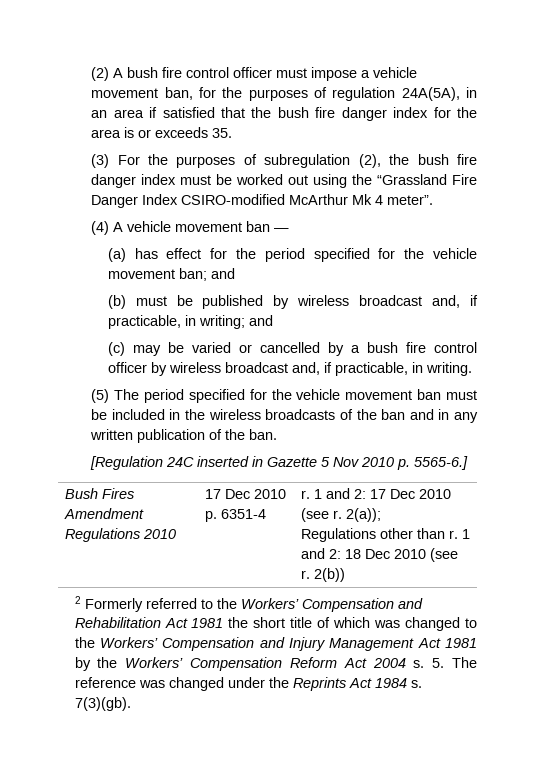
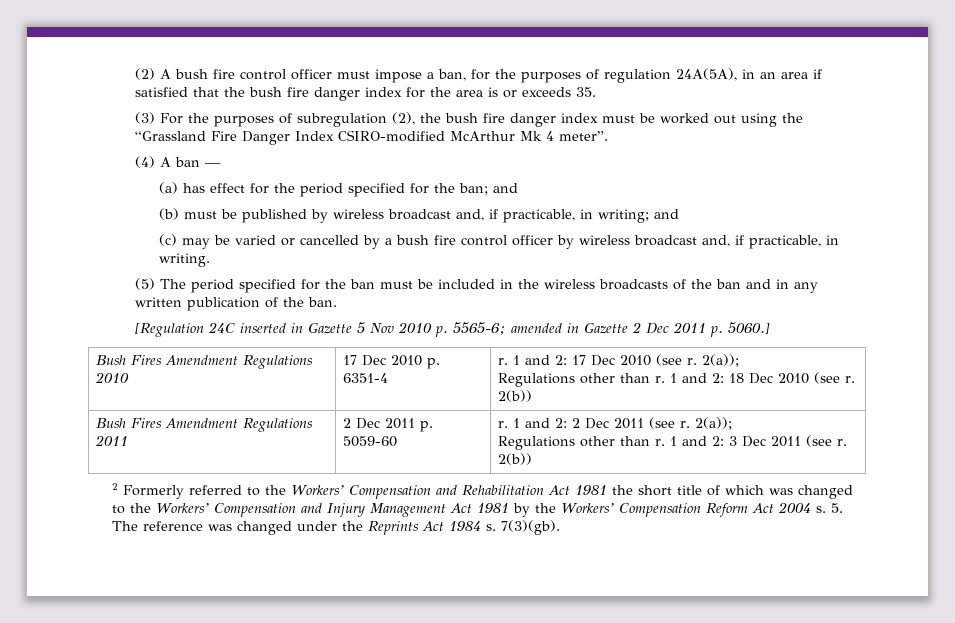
- (2) A bush fire control officer must impose a vehicle movement ban, for the purposes of regulation 24A(5A), in an area if satisfied that the bush fire danger index for the area is or exceeds 35.
+ (2) A bush fire control officer must impose a ban, for the purposes of regulation 24A(5A), in an area if satisfied that the bush fire danger index for the area is or exceeds 35.
- (4) A vehicle movement ban —
+ (4) A ban —
- (a) has effect for the period specified for the vehicle movement ban; and
+ (a) has effect for the period specified for the ban; and
- (5) The period specified for the vehicle movement ban must be included in the wireless broadcasts of the ban and in any written publication of the ban.
+ (5) The period specified for the ban must be included in the wireless broadcasts of the ban and in any written publication of the ban.
- [Regulation 24C inserted in Gazette 5 Nov 2010 p. 5565-6.]
+ [Regulation 24C inserted in Gazette 5 Nov 2010 p. 5565-6; amended in Gazette 2 Dec 2011 p. 5060.]
+ Bush Fires Amendment Regulations 2011 | 2 Dec 2011 p. 5059-60 | r. 1 and 2: 2 Dec 2011 (see r. 2(a));
+ Regulations other than r. 1 and 2: 3 Dec 2011 (see r. 2(b))

